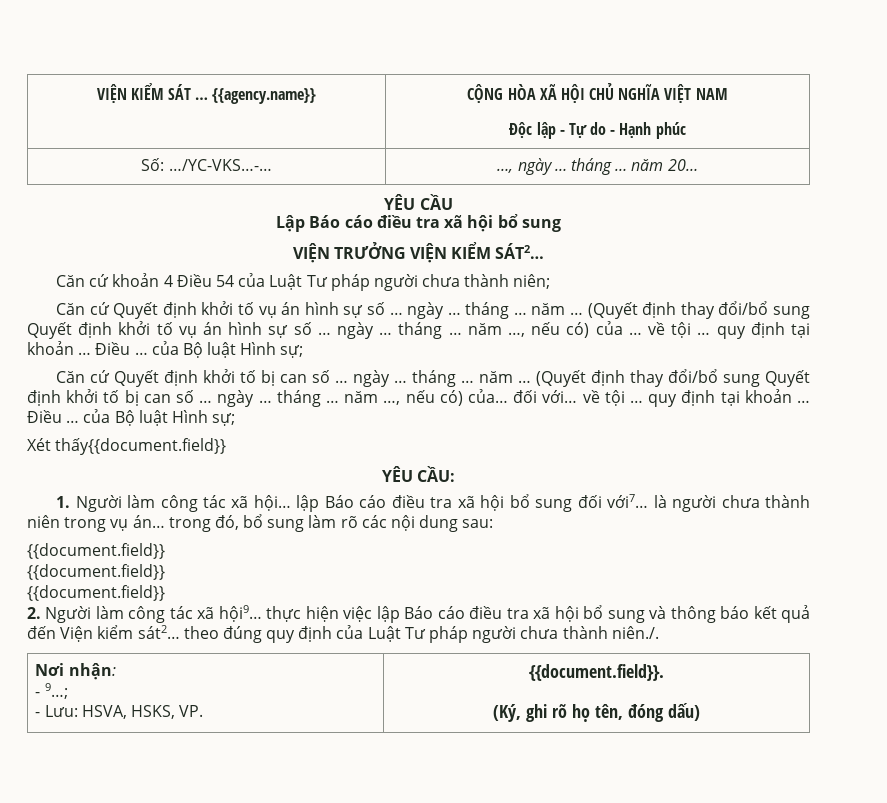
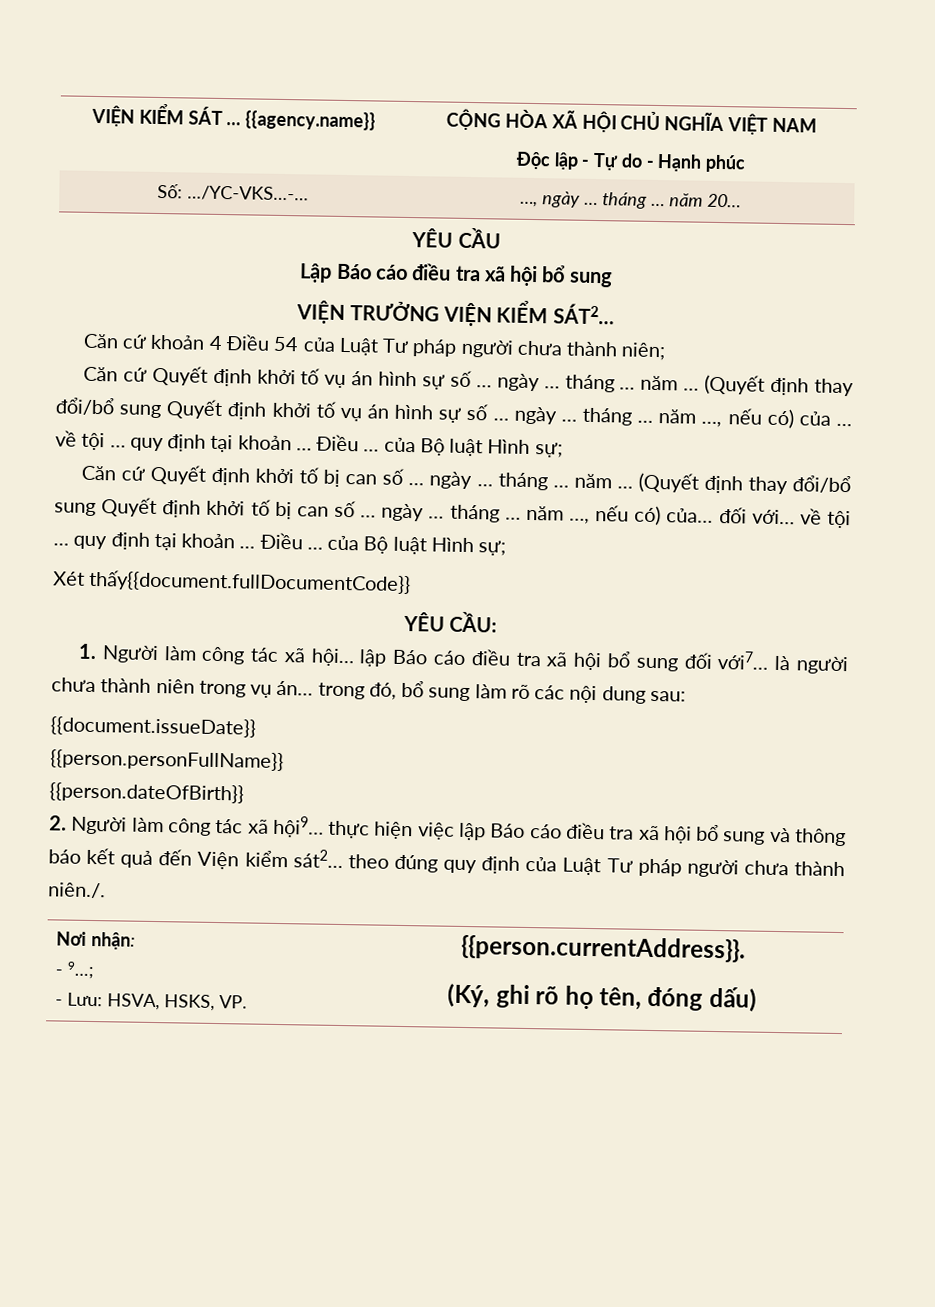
- Xét thấy{{document.field}}
+ Xét thấy{{document.fullDocumentCode}}
  1. Người làm công tác xã hội… lập Báo cáo điều tra xã hội bổ sung đối với7… là người chưa thành niên trong vụ án… trong đó, bổ sung làm rõ các nội dung sau:
- {{document.field}}
- {{document.field}}
- {{document.field}}
+ {{document.issueDate}}
+ {{person.personFullName}}
+ {{person.dateOfBirth}}
  Nơi nhận:
  - 9…;
- - Lưu: HSVA, HSKS, VP. | {{document.field}}.
+ - Lưu: HSVA, HSKS, VP. | {{person.currentAddress}}.

